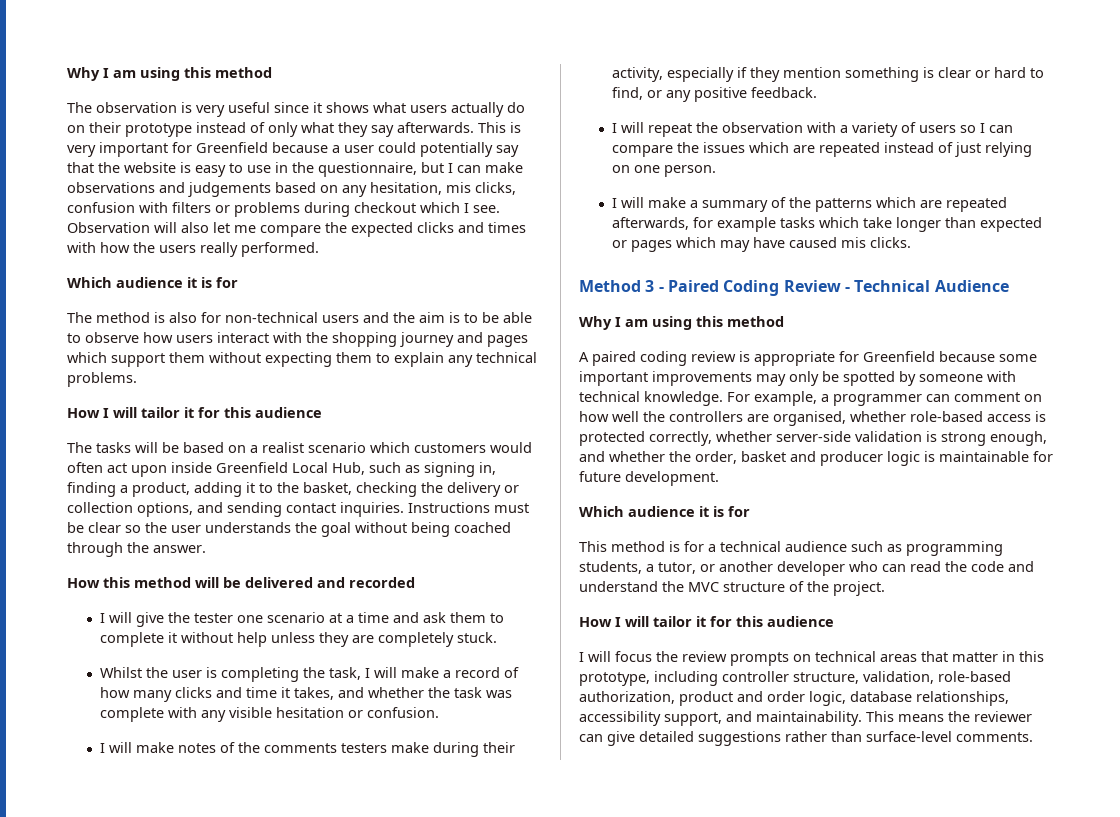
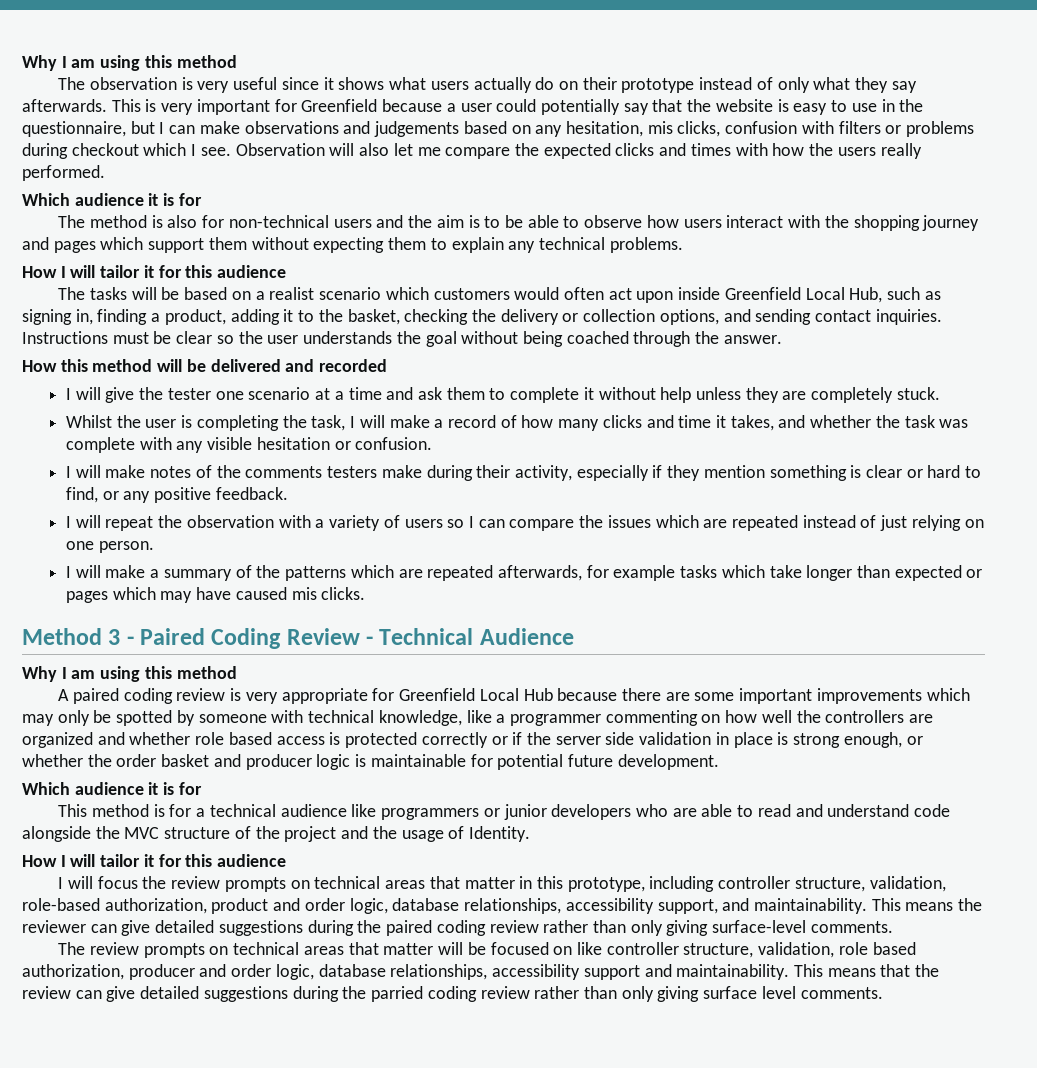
- A paired coding review is appropriate for Greenfield because some important improvements may only be spotted by someone with technical knowledge. For example, a programmer can comment on how well the controllers are organised, whether role-based access is protected correctly, whether server-side validation is strong enough, and whether the order, basket and producer logic is maintainable for future development.
+ A paired coding review is very appropriate for Greenfield Local Hub because there are some important improvements which may only be spotted by someone with technical knowledge, like a programmer commenting on how well the controllers are organized and whether role based access is protected correctly or if the server side validation in place is strong enough, or whether the order basket and producer logic is maintainable for potential future development.
- This method is for a technical audience such as programming students, a tutor, or another developer who can read the code and understand the MVC structure of the project.
+ This method is for a technical audience like programmers or junior developers who are able to read and understand code alongside the MVC structure of the project and the usage of Identity.
- This means the reviewer can give detailed suggestions rather than surface-level comments.
+ This means the reviewer can give detailed suggestions during the paired coding review rather than only giving surface-level comments.
+ The review prompts on technical areas that matter will be focused on like controller structure, validation, role based authorization, producer and order logic, database relationships, accessibility support and maintainability. This means that the review can give detailed suggestions during the parried coding review rather than only giving surface level comments.

